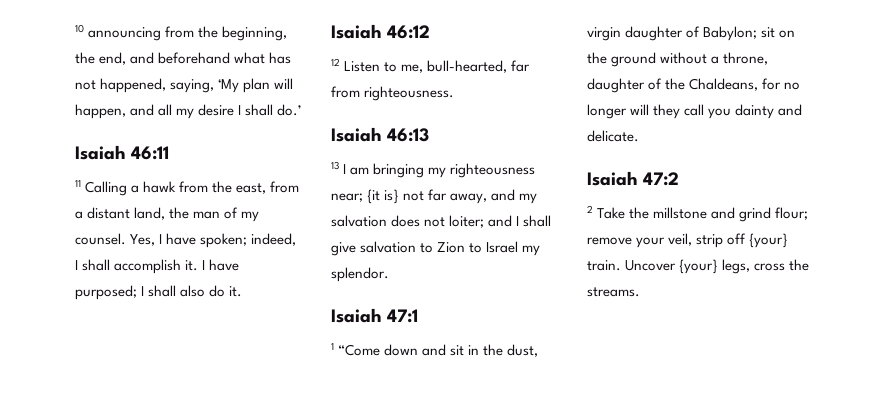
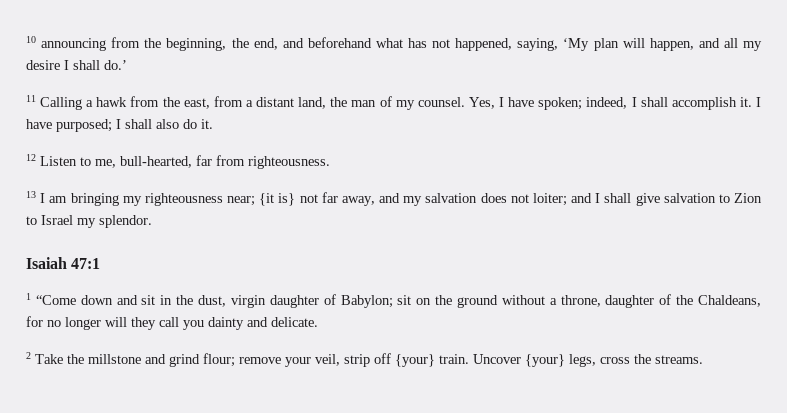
- Isaiah 46:11
- Isaiah 46:12
- Isaiah 46:13
- Isaiah 47:2

